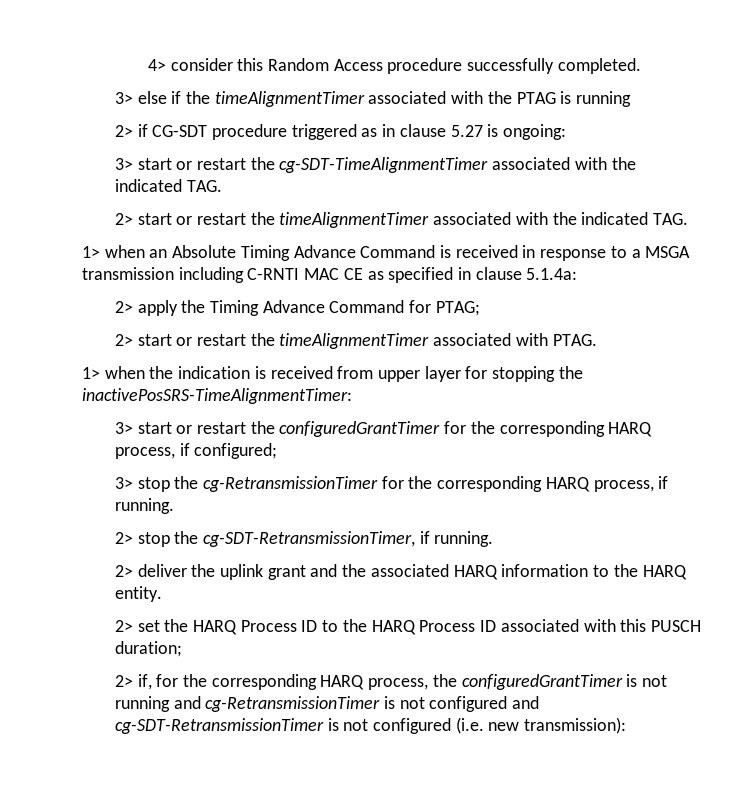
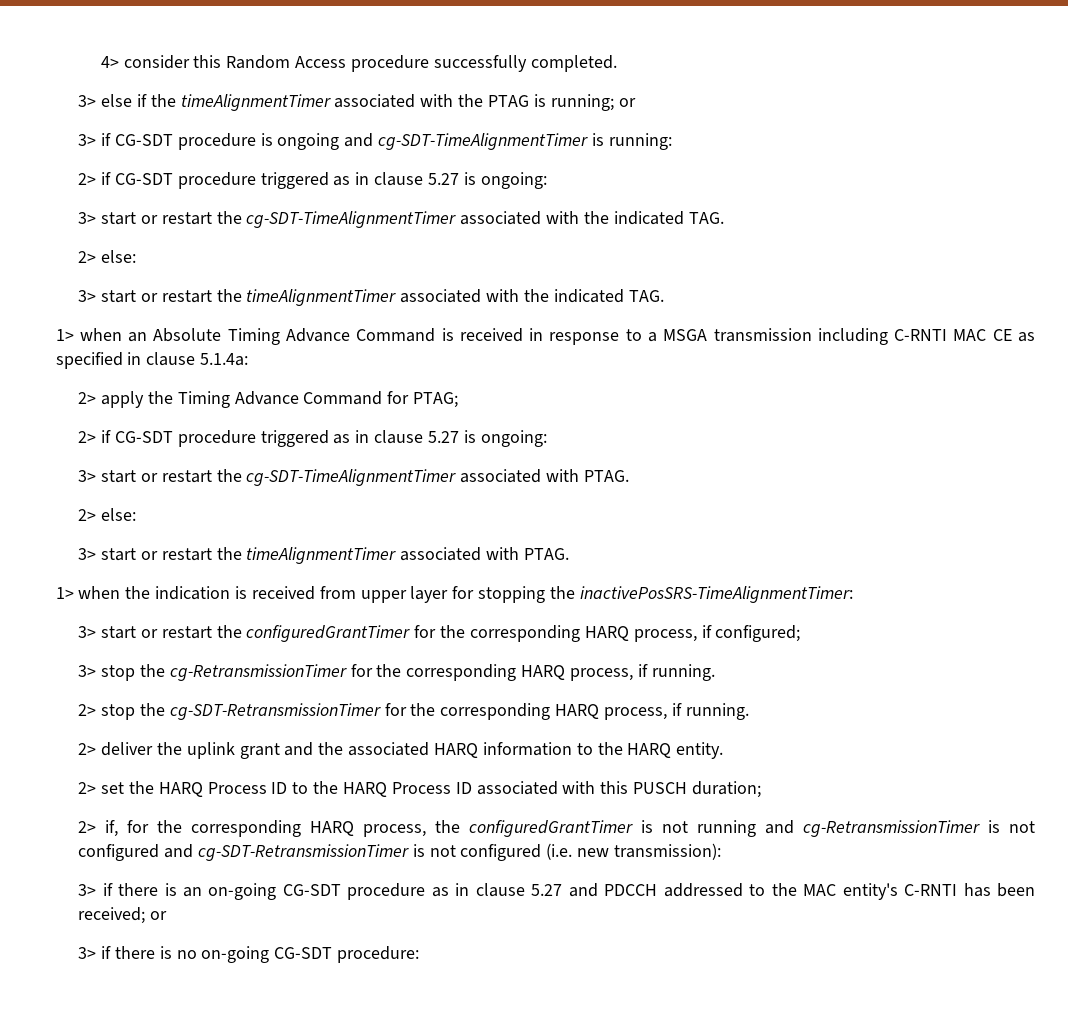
- 3> else if the timeAlignmentTimer associated with the PTAG is running
+ 3> else if the timeAlignmentTimer associated with the PTAG is running; or
+ 3> if CG-SDT procedure is ongoing and cg-SDT-TimeAlignmentTimer is running:
  3> start or restart the cg-SDT-TimeAlignmentTimer associated with the indicated TAG.
- 2> start or restart the timeAlignmentTimer associated with the indicated TAG.
+ 2> else:
+ 3> start or restart the timeAlignmentTimer associated with the indicated TAG.
  2> apply the Timing Advance Command for PTAG;
- 2> start or restart the timeAlignmentTimer associated with PTAG.
+ 2> if CG-SDT procedure triggered as in clause 5.27 is ongoing:
+ 3> start or restart the cg-SDT-TimeAlignmentTimer associated with PTAG.
+ 2> else:
+ 3> start or restart the timeAlignmentTimer associated with PTAG.
- 2> stop the cg-SDT-RetransmissionTimer, if running.
+ 2> stop the cg-SDT-RetransmissionTimer for the corresponding HARQ process, if running.
+ 3> if there is an on-going CG-SDT procedure as in clause 5.27 and PDCCH addressed to the MAC entity's C-RNTI has been received; or
+ 3> if there is no on-going CG-SDT procedure:

